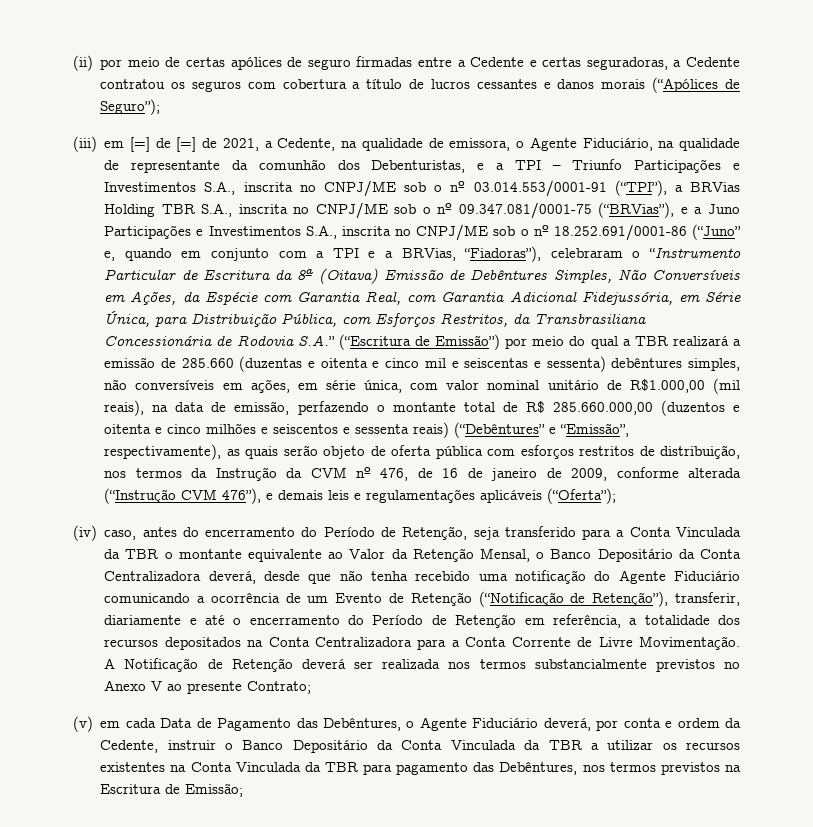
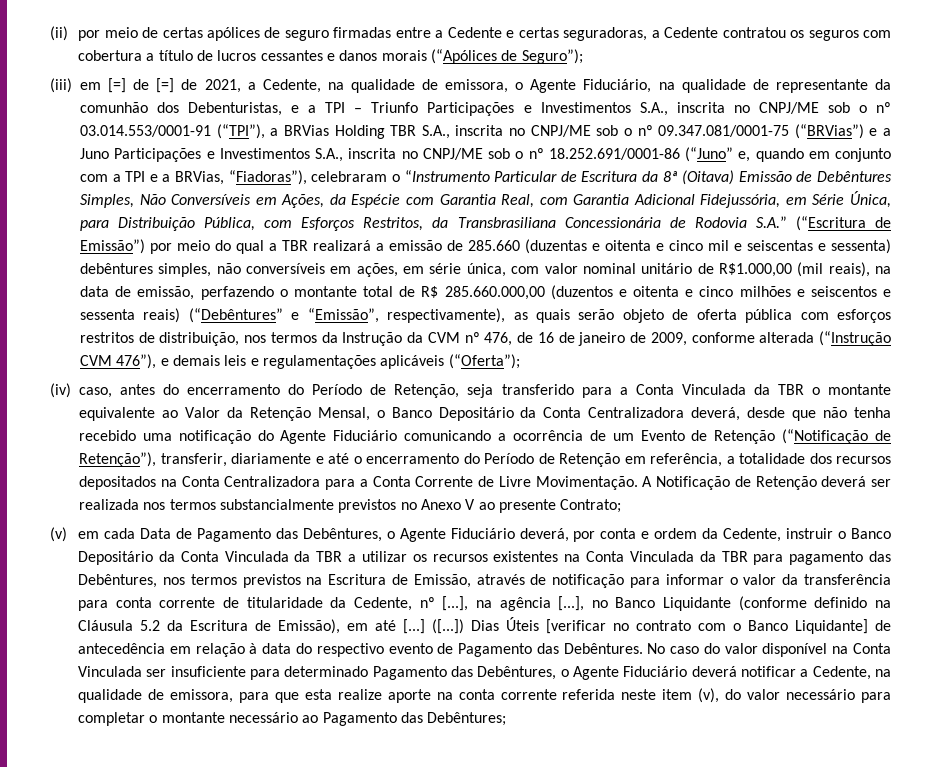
- (iii) em [=] de [=] de 2021, a Cedente, na qualidade de emissora, o Agente Fiduciário, na qualidade de representante da comunhão dos Debenturistas, e a TPI – Triunfo Participações e Investimentos S.A., inscrita no CNPJ/ME sob o nº 03.014.553/0001-91 (“TPI”), a BRVias Holding TBR S.A., inscrita no CNPJ/ME sob o nº 09.347.081/0001-75 (“BRVias”), e a Juno Participações e Investimentos S.A., inscrita no CNPJ/ME sob o nº 18.252.691/0001-86 (“Juno” e, quando em conjunto com a TPI e a BRVias, “Fiadoras”), celebraram o “Instrumento Particular de Escritura da 8ª (Oitava) Emissão de Debêntures Simples, Não Conversíveis em Ações, da Espécie com Garantia Real, com Garantia Adicional Fidejussória, em Série Única, para Distribuição Pública, com Esforços Restritos, da Transbrasiliana Concessionária de Rodovia S.A.” (“Escritura de Emissão”) por meio do qual a TBR realizará a emissão de 285.660 (duzentas e oitenta e cinco mil e seiscentas e sessenta) debêntures simples, não conversíveis em ações, em série única, com valor nominal unitário de R$1.000,00 (mil reais), na data de emissão, perfazendo o montante total de R$ 285.660.000,00 (duzentos e oitenta e cinco milhões e seiscentos e sessenta reais) (“Debêntures” e “Emissão”, respectivamente), as quais serão objeto de oferta pública com esforços restritos de distribuição, nos termos da Instrução da CVM nº 476, de 16 de janeiro de 2009, conforme alterada (“Instrução CVM 476”), e demais leis e regulamentações aplicáveis (“Oferta”);
+ (iii) em [=] de [=] de 2021, a Cedente, na qualidade de emissora, o Agente Fiduciário, na qualidade de representante da comunhão dos Debenturistas, e a TPI – Triunfo Participações e Investimentos S.A., inscrita no CNPJ/ME sob o nº 03.014.553/0001-91 (“TPI”), a BRVias Holding TBR S.A., inscrita no CNPJ/ME sob o nº 09.347.081/0001-75 (“BRVias”) e a Juno Participações e Investimentos S.A., inscrita no CNPJ/ME sob o nº 18.252.691/0001-86 (“Juno” e, quando em conjunto com a TPI e a BRVias, “Fiadoras”), celebraram o “Instrumento Particular de Escritura da 8ª (Oitava) Emissão de Debêntures Simples, Não Conversíveis em Ações, da Espécie com Garantia Real, com Garantia Adicional Fidejussória, em Série Única, para Distribuição Pública, com Esforços Restritos, da Transbrasiliana Concessionária de Rodovia S.A.” (“Escritura de Emissão”) por meio do qual a TBR realizará a emissão de 285.660 (duzentas e oitenta e cinco mil e seiscentas e sessenta) debêntures simples, não conversíveis em ações, em série única, com valor nominal unitário de R$1.000,00 (mil reais), na data de emissão, perfazendo o montante total de R$ 285.660.000,00 (duzentos e oitenta e cinco milhões e seiscentos e sessenta reais) (“Debêntures” e “Emissão”, respectivamente), as quais serão objeto de oferta pública com esforços restritos de distribuição, nos termos da Instrução da CVM nº 476, de 16 de janeiro de 2009, conforme alterada (“Instrução CVM 476”), e demais leis e regulamentações aplicáveis (“Oferta”);
- (v) em cada Data de Pagamento das Debêntures, o Agente Fiduciário deverá, por conta e ordem da Cedente, instruir o Banco Depositário da Conta Vinculada da TBR a utilizar os recursos existentes na Conta Vinculada da TBR para pagamento das Debêntures, nos termos previstos na Escritura de Emissão;
+ (v) em cada Data de Pagamento das Debêntures, o Agente Fiduciário deverá, por conta e ordem da Cedente, instruir o Banco Depositário da Conta Vinculada da TBR a utilizar os recursos existentes na Conta Vinculada da TBR para pagamento das Debêntures, nos termos previstos na Escritura de Emissão, através de notificação para informar o valor da transferência para conta corrente de titularidade da Cedente, nº [...], na agência [...], no Banco Liquidante (conforme definido na Cláusula 5.2 da Escritura de Emissão), em até [...] ([...]) Dias Úteis [verificar no contrato com o Banco Liquidante] de antecedência em relação à data do respectivo evento de Pagamento das Debêntures. No caso do valor disponível na Conta Vinculada ser insuficiente para determinado Pagamento das Debêntures, o Agente Fiduciário deverá notificar a Cedente, na qualidade de emissora, para que esta realize aporte na conta corrente referida neste item (v), do valor necessário para completar o montante necessário ao Pagamento das Debêntures;

